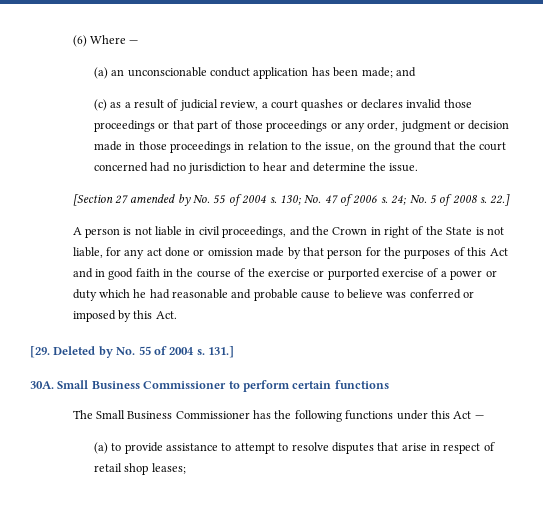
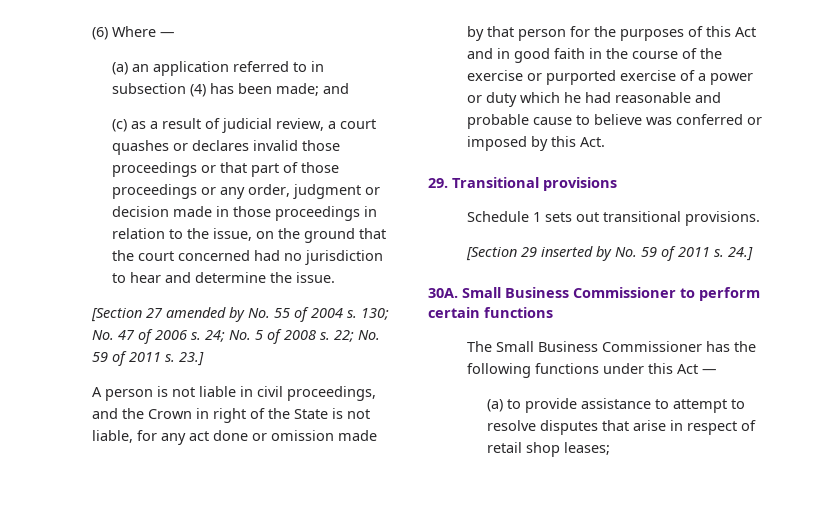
- (a) an unconscionable conduct application has been made; and
+ (a) an application referred to in subsection (4) has been made; and
- 22.]
+ 22; No. 59 of 2011 s. 23.]
- [29. Deleted by No. 55 of 2004 s. 131.]
+ 29. Transitional provisions
+ Schedule 1 sets out transitional provisions.
+ [Section 29 inserted by No. 59 of 2011 s. 24.]

